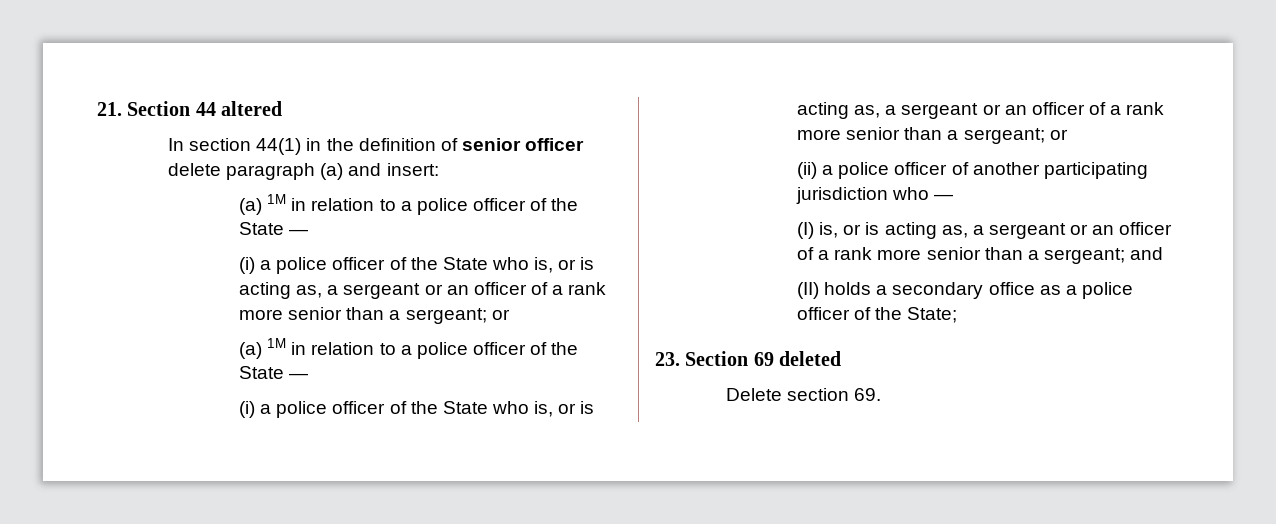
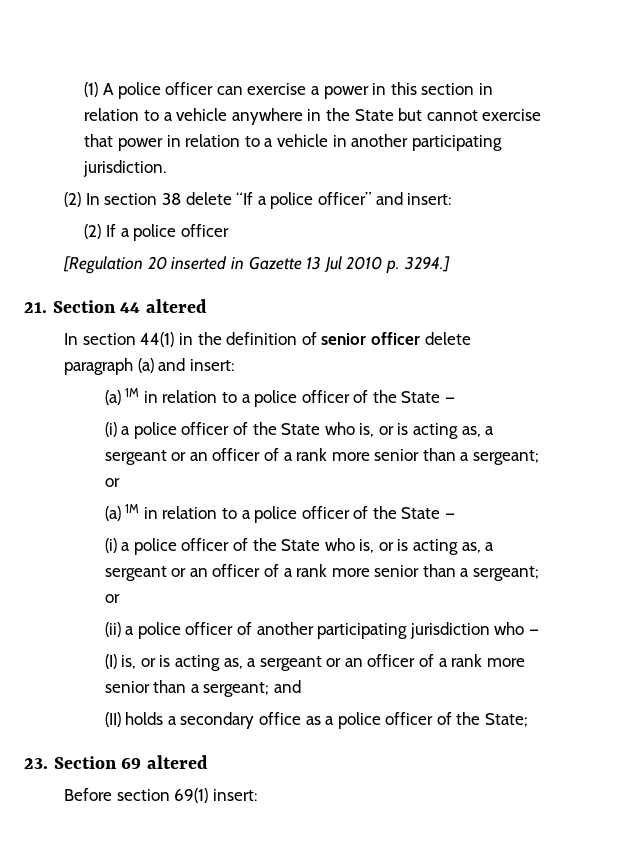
+ (1) A police officer can exercise a power in this section in relation to a vehicle anywhere in the State but cannot exercise that power in relation to a vehicle in another participating jurisdiction.
+ (2) In section 38 delete “If a police officer” and insert:
+ (2) If a police officer
+ [Regulation 20 inserted in Gazette 13 Jul 2010 p. 3294.]
- 23. Section 69 deleted
- Delete section 69.
+ 23. Section 69 altered
+ Before section 69(1) insert:

